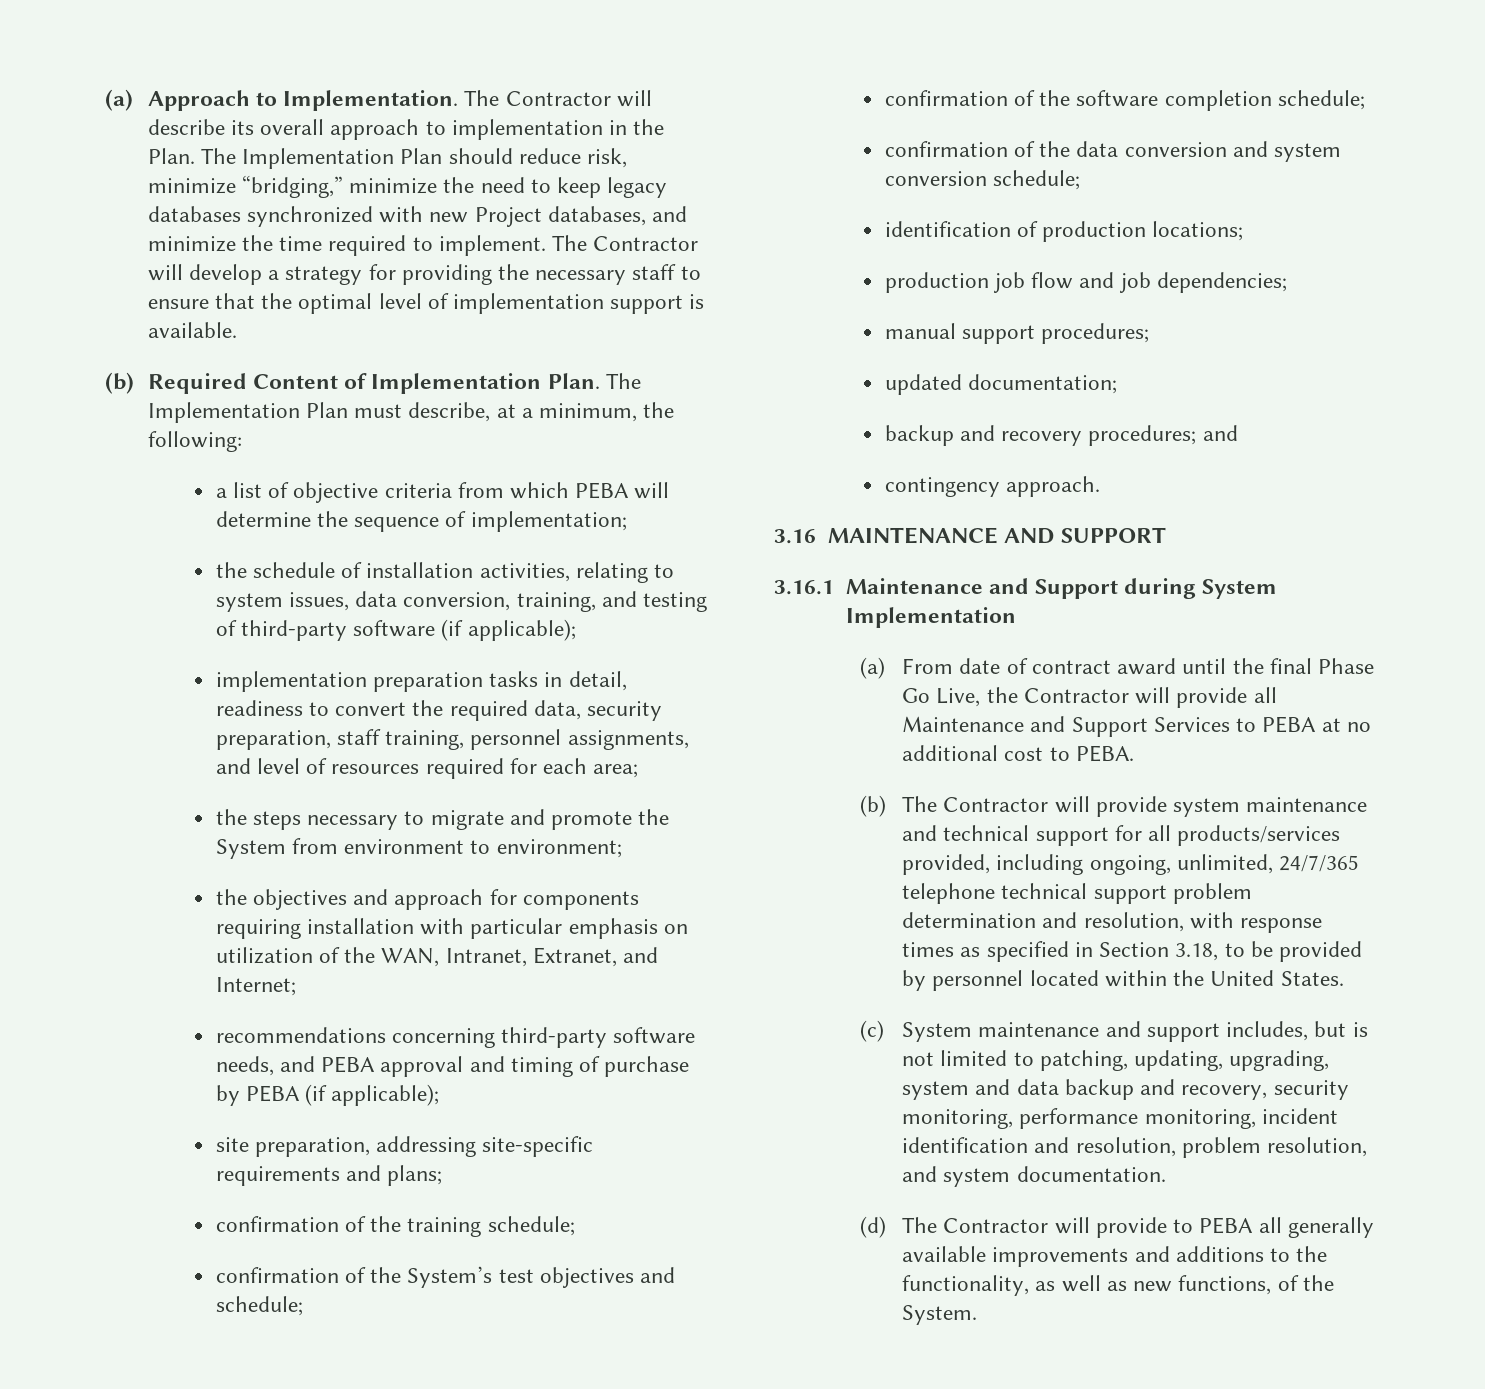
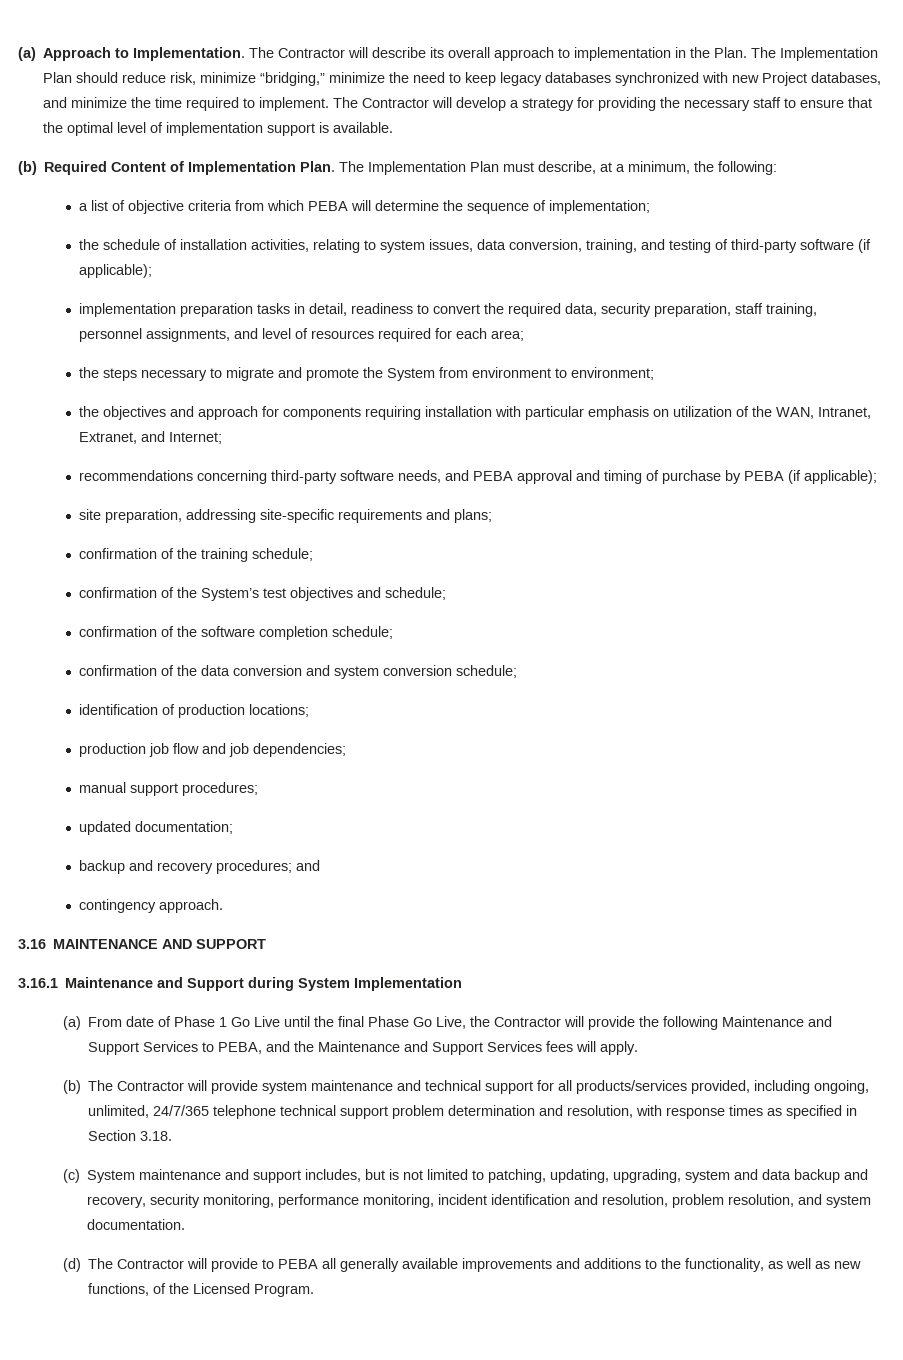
- (a) From date of contract award until the final Phase Go Live, the Contractor will provide all Maintenance and Support Services to PEBA at no additional cost to PEBA.
+ (a) From date of Phase 1 Go Live until the final Phase Go Live, the Contractor will provide the following Maintenance and Support Services to PEBA, and the Maintenance and Support Services fees will apply.
- (b) The Contractor will provide system maintenance and technical support for all products/services provided, including ongoing, unlimited, 24/7/365 telephone technical support problem determination and resolution, with response times as specified in Section 3.18, to be provided by personnel located within the United States.
+ (b) The Contractor will provide system maintenance and technical support for all products/services provided, including ongoing, unlimited, 24/7/365 telephone technical support problem determination and resolution, with response times as specified in Section 3.18.
- (d) The Contractor will provide to PEBA all generally available improvements and additions to the functionality, as well as new functions, of the System.
+ (d) The Contractor will provide to PEBA all generally available improvements and additions to the functionality, as well as new functions, of the Licensed Program.

